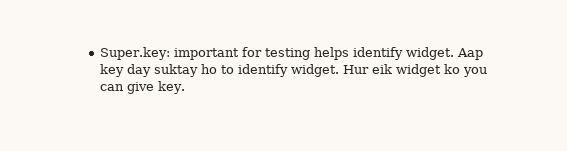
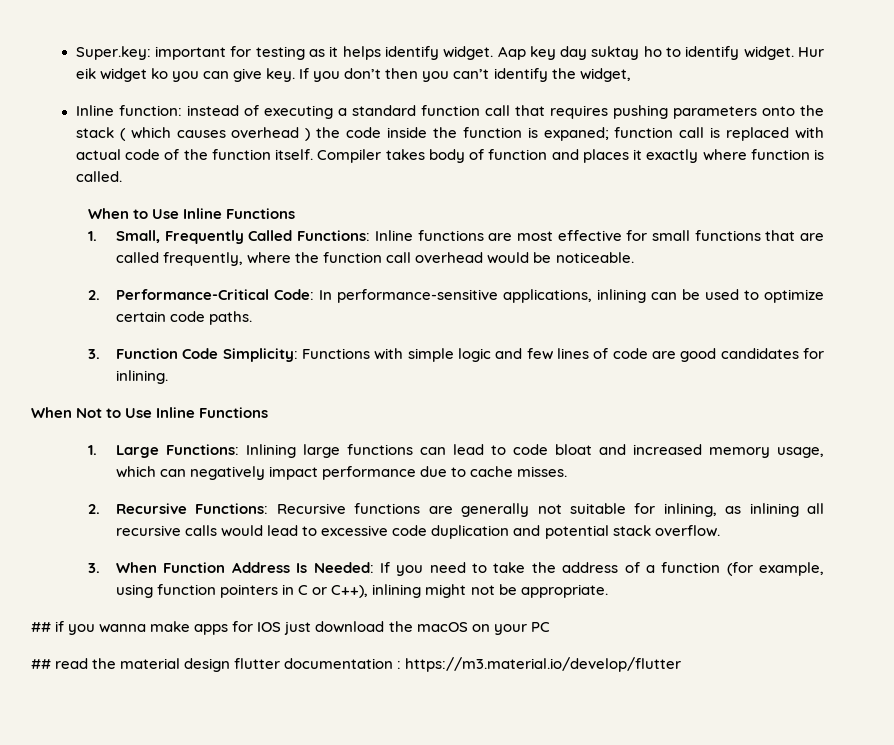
- Super.key: important for testing helps identify widget.
+ Super.key: important for testing as it helps identify widget.
+ If you don’t then you can’t identify the widget,
+ Inline function: instead of executing a standard function call that requires pushing parameters onto the stack ( which causes overhead ) the code inside the function is expaned; function call is replaced with actual code of the function itself. Compiler takes body of function and places it exactly where function is called.
+ When to Use Inline Functions
+ 1. Small, Frequently Called Functions: Inline functions are most effective for small functions that are called frequently, where the function call overhead would be noticeable.
+ 2. Performance-Critical Code: In performance-sensitive applications, inlining can be used to optimize certain code paths.
+ 3. Function Code Simplicity: Functions with simple logic and few lines of code are good candidates for inlining.
+ When Not to Use Inline Functions
+ 1. Large Functions: Inlining large functions can lead to code bloat and increased memory usage, which can negatively impact performance due to cache misses.
+ 2. Recursive Functions: Recursive functions are generally not suitable for inlining, as inlining all recursive calls would lead to excessive code duplication and potential stack overflow.
+ 3. When Function Address Is Needed: If you need to take the address of a function (for example, using function pointers in C or C++), inlining might not be appropriate.
+ ## if you wanna make apps for IOS just download the macOS on your PC
+ ## read the material design flutter documentation : https://m3.material.io/develop/flutter

